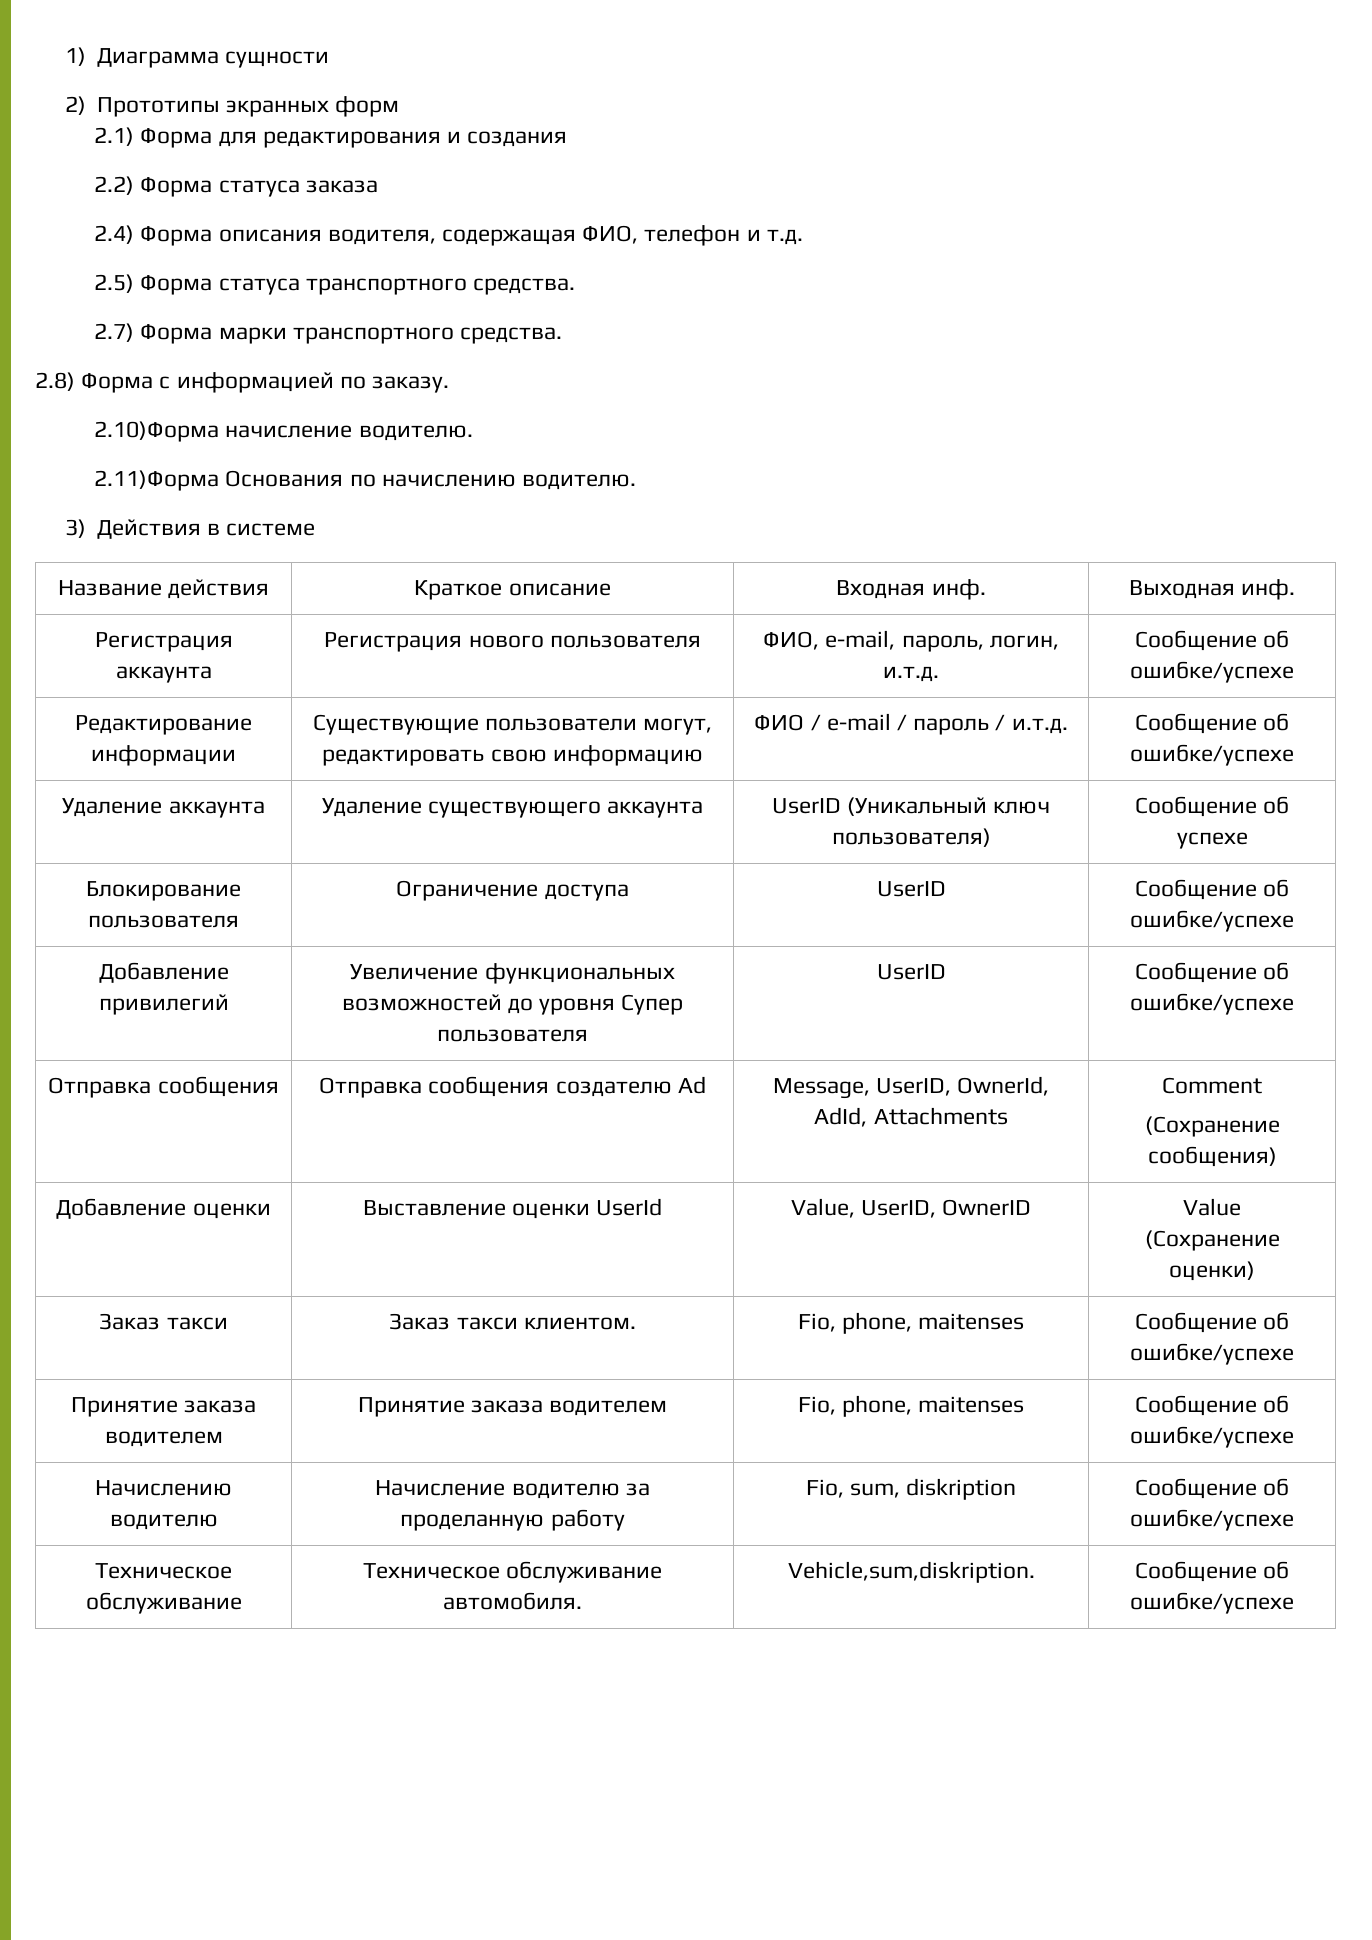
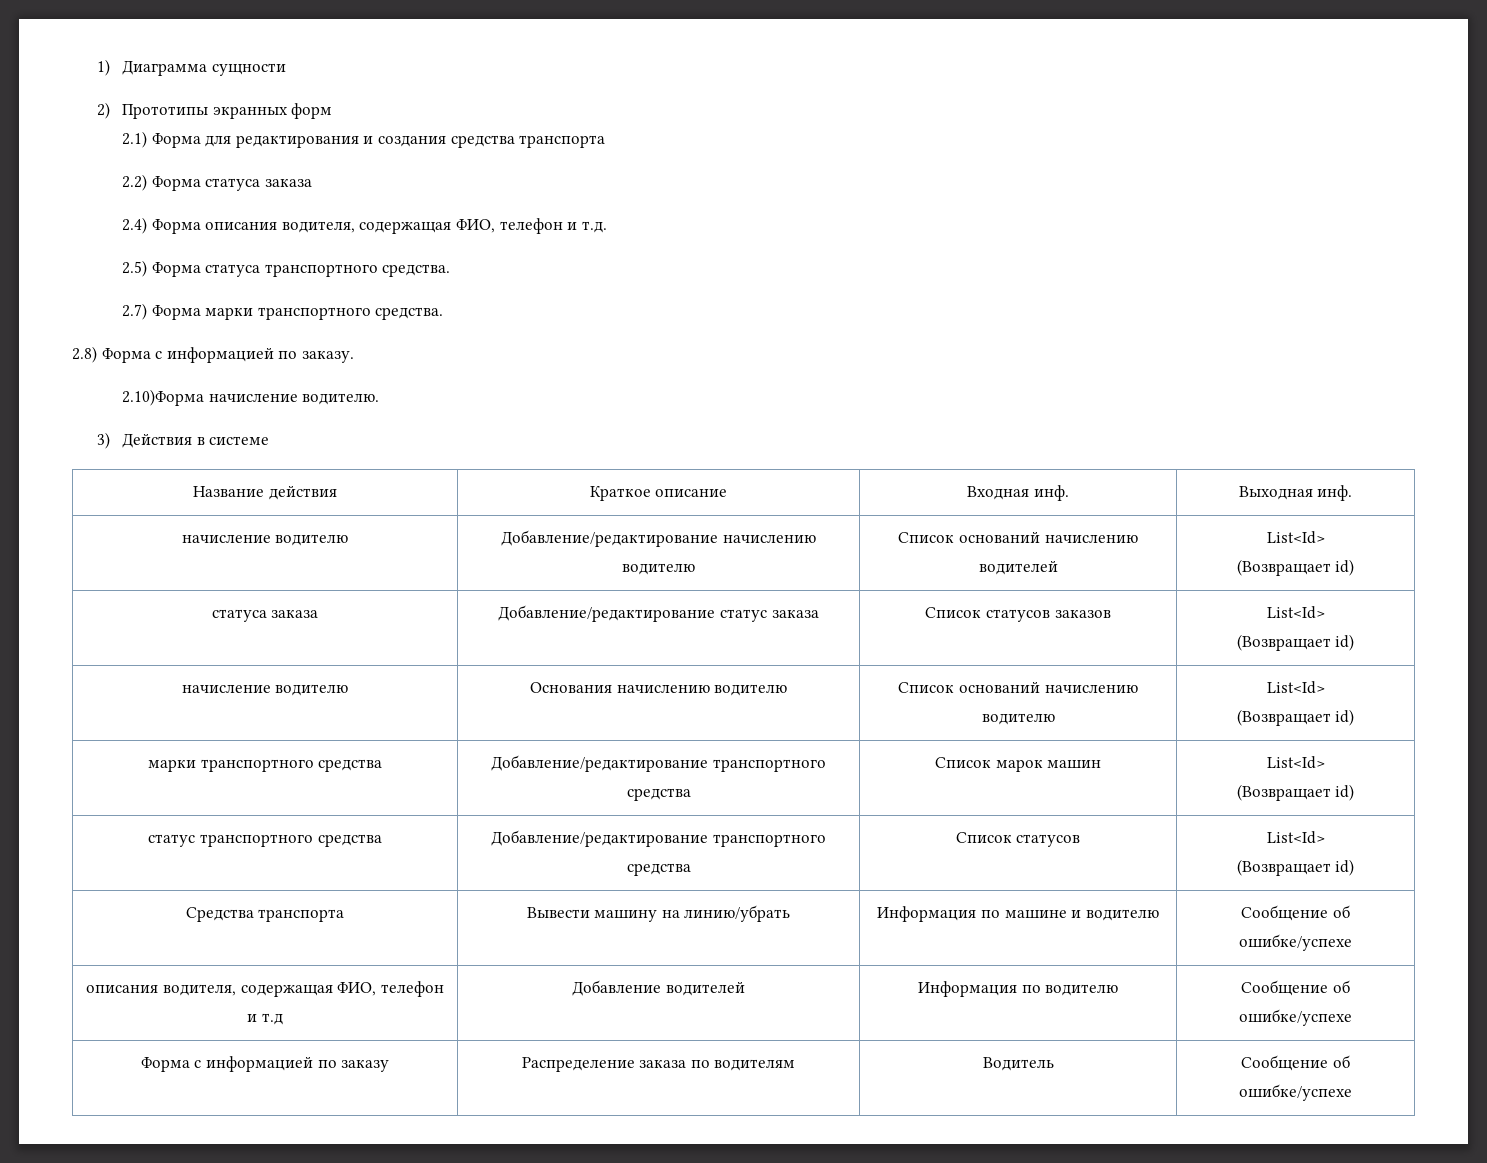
- 2.1) Форма для редактирования и создания
+ 2.1) Форма для редактирования и создания средства транспорта
- 2.11)Форма Основания по начислению водителю.
- Регистрация аккаунта | Регистрация нового пользователя | ФИО, e-mail, пароль, логин, и.т.д. | Сообщение об ошибке/успехе
- Редактирование информации | Существующие пользователи могут, редактировать свою информацию | ФИО / e-mail / пароль / и.т.д. | Сообщение об ошибке/успехе
- Удаление аккаунта | Удаление существующего аккаунта | UserID (Уникальный ключ пользователя) | Сообщение об успехе
- Блокирование пользователя | Ограничение доступа | UserID | Сообщение об ошибке/успехе
- Добавление привилегий | Увеличение функциональных возможностей до уровня Супер пользователя | UserID | Сообщение об ошибке/успехе
- Отправка сообщения | Отправка сообщения создателю Ad | Message, UserID, OwnerId, AdId, Attachments | Comment
- (Сохранение сообщения)
- Добавление оценки | Выставление оценки UserId | Value, UserID, OwnerID | Value
- (Сохранение оценки)
- Заказ такси | Заказ такси клиентом. | Fio, phone, maitenses | Сообщение об ошибке/успехе
- Принятие заказа водителем | Принятие заказа водителем | Fio, phone, maitenses | Сообщение об ошибке/успехе
- Начислению водителю | Начисление водителю за проделанную работу | Fio, sum, diskription | Сообщение об ошибке/успехе
- Техническое обслуживание | Техническое обслуживание автомобиля. | Vehicle,sum,diskription. | Сообщение об ошибке/успехе
+ начисление водителю | Добавление/редактирование начислению водителю | Список оснований начислению водителей | List<Id>
+ (Возвращает id)
+ статуса заказа | Добавление/редактирование статус заказа | Список статусов заказов | List<Id>
+ (Возвращает id)
+ начисление водителю | Основания начислению водителю | Список оснований начислению водителю | List<Id>
+ (Возвращает id)
+ марки транспортного средства | Добавление/редактирование транспортного средства | Список марок машин | List<Id>
+ (Возвращает id)
+ статус транспортного средства | Добавление/редактирование транспортного средства | Список статусов | List<Id>
+ (Возвращает id)
+ Средства транспорта | Вывести машину на линию/убрать | Информация по машине и водителю | Сообщение об ошибке/успехе
+ описания водителя, содержащая ФИО, телефон и т.д | Добавление водителей | Информация по водителю | Сообщение об ошибке/успехе
+ Форма с информацией по заказу | Распределение заказа по водителям | Водитель | Сообщение об ошибке/успехе

